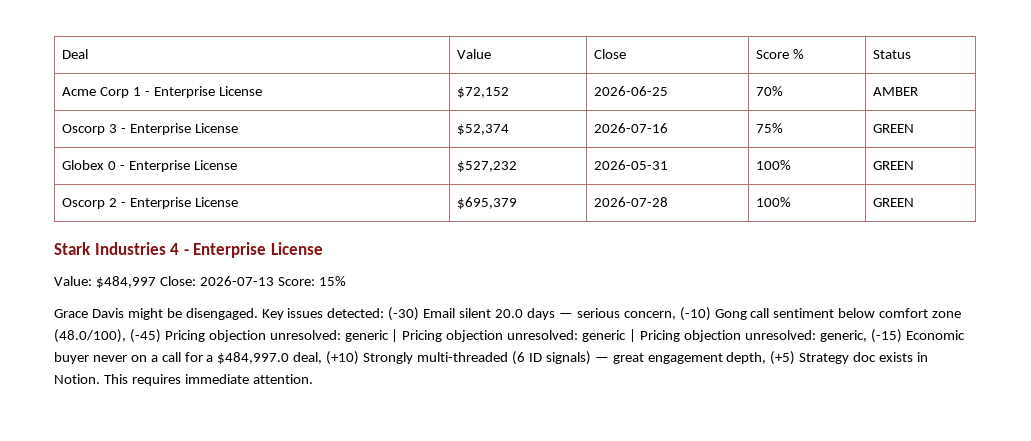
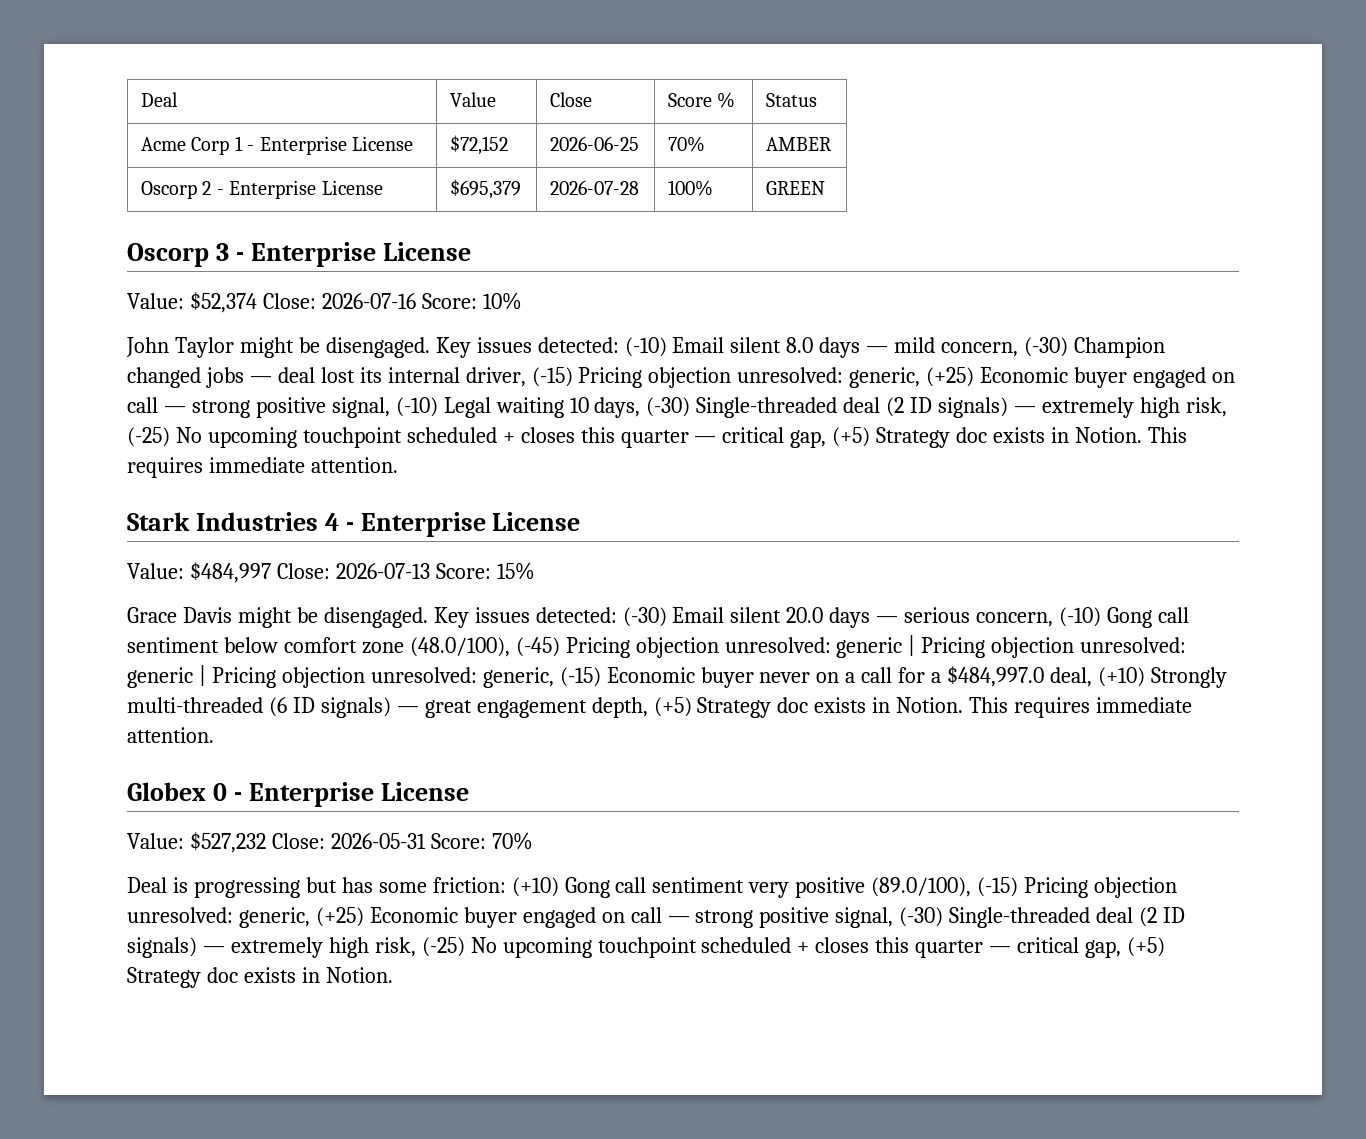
- Oscorp 3 - Enterprise License | $52,374 | 2026-07-16 | 75% | GREEN
- Globex 0 - Enterprise License | $527,232 | 2026-05-31 | 100% | GREEN
+ Oscorp 3 - Enterprise License
+ Value: $52,374 Close: 2026-07-16 Score: 10%
+ John Taylor might be disengaged. Key issues detected: (-10) Email silent 8.0 days — mild concern, (-30) Champion changed jobs — deal lost its internal driver, (-15) Pricing objection unresolved: generic, (+25) Economic buyer engaged on call — strong positive signal, (-10) Legal waiting 10 days, (-30) Single-threaded deal (2 ID signals) — extremely high risk, (-25) No upcoming touchpoint scheduled + closes this quarter — critical gap, (+5) Strategy doc exists in Notion. This requires immediate attention.
+ Globex 0 - Enterprise License
+ Value: $527,232 Close: 2026-05-31 Score: 70%
+ Deal is progressing but has some friction: (+10) Gong call sentiment very positive (89.0/100), (-15) Pricing objection unresolved: generic, (+25) Economic buyer engaged on call — strong positive signal, (-30) Single-threaded deal (2 ID signals) — extremely high risk, (-25) No upcoming touchpoint scheduled + closes this quarter — critical gap, (+5) Strategy doc exists in Notion.

